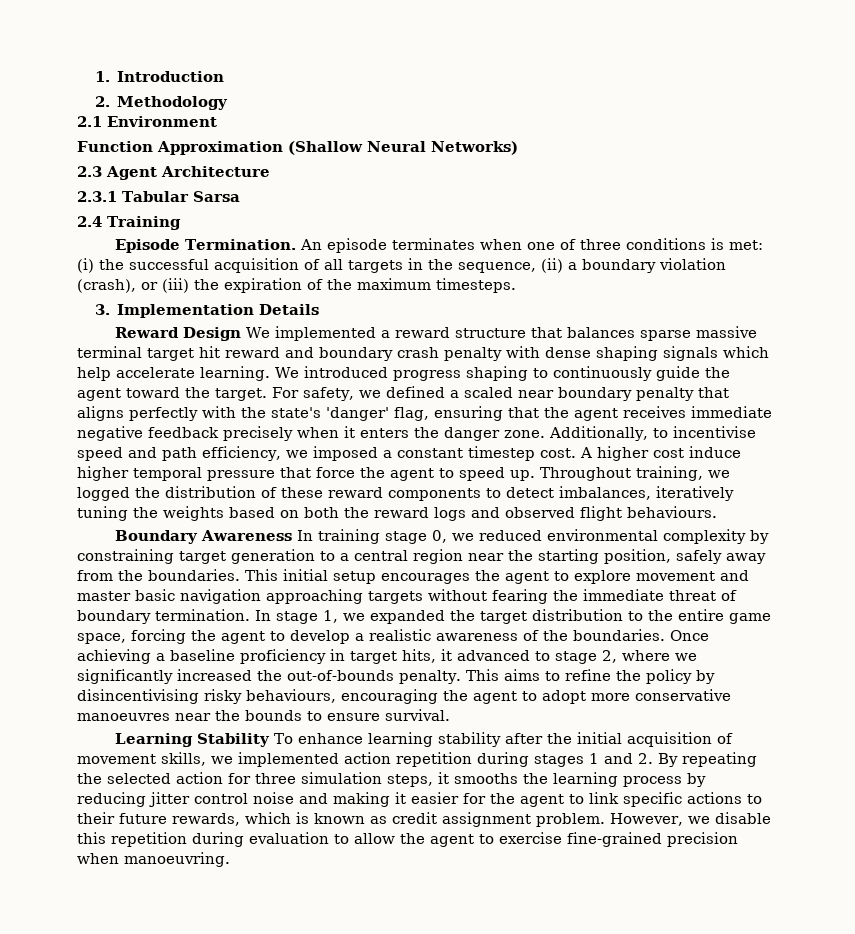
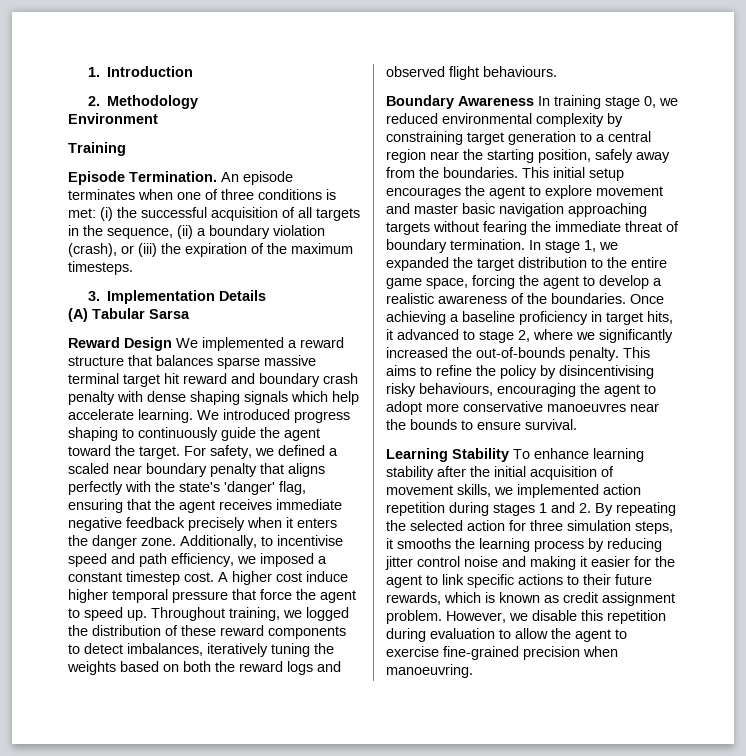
- 2.1 Environment
+ Environment
- Function Approximation (Shallow Neural Networks)
- 2.3 Agent Architecture
- 2.3.1 Tabular Sarsa
- 2.4 Training
+ Training
+ (A) Tabular Sarsa

